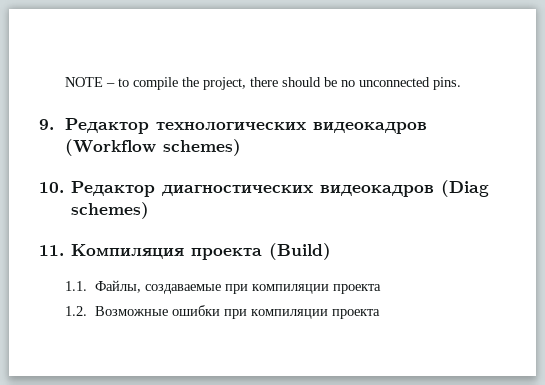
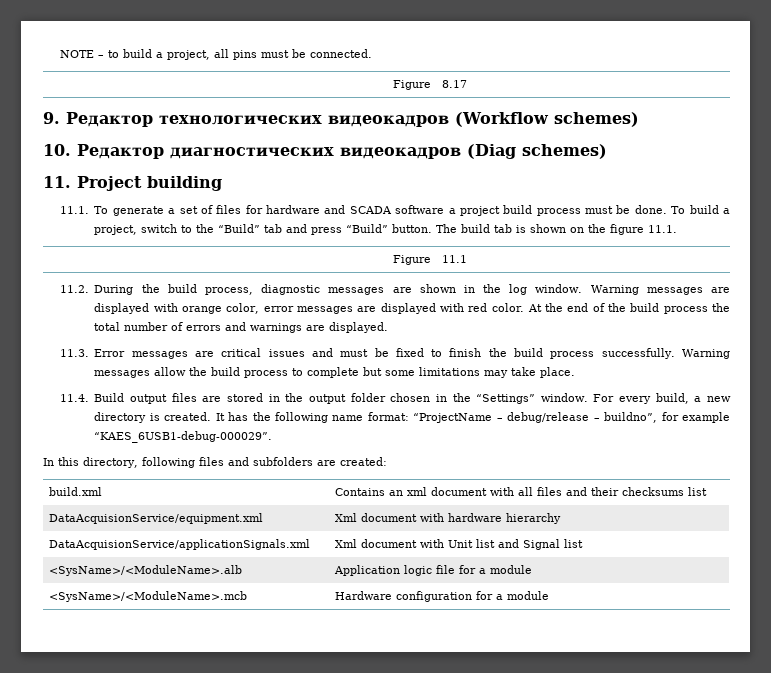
- NOTE – to compile the project, there should be no unconnected pins.
+ NOTE – to build a project, all pins must be connected.
+ Figure | 8.17
- 11. Компиляция проекта (Build)
- 1.1. Файлы, создаваемые при компиляции проекта
- 1.2. Возможные ошибки при компиляции проекта
+ 11. Project building
+ 11.1. To generate a set of files for hardware and SCADA software a project build process must be done. To build a project, switch to the “Build” tab and press “Build” button. The build tab is shown on the figure 11.1.
+ Figure | 11.1
+ 11.2. During the build process, diagnostic messages are shown in the log window. Warning messages are displayed with orange color, error messages are displayed with red color. At the end of the build process the total number of errors and warnings are displayed.
+ 11.3. Error messages are critical issues and must be fixed to finish the build process successfully. Warning messages allow the build process to complete but some limitations may take place.
+ 11.4. Build output files are stored in the output folder chosen in the “Settings” window. For every build, a new directory is created. It has the following name format: “ProjectName – debug/release – buildno”, for example “KAES_6USB1-debug-000029”.
+ In this directory, following files and subfolders are created:
+ build.xml | Contains an xml document with all files and their checksums list
+ DataAcquisionService/equipment.xml | Xml document with hardware hierarchy
+ DataAcquisionService/applicationSignals.xml | Xml document with Unit list and Signal list
+ <SysName>/<ModuleName>.alb | Application logic file for a module
+ <SysName>/<ModuleName>.mcb | Hardware configuration for a module

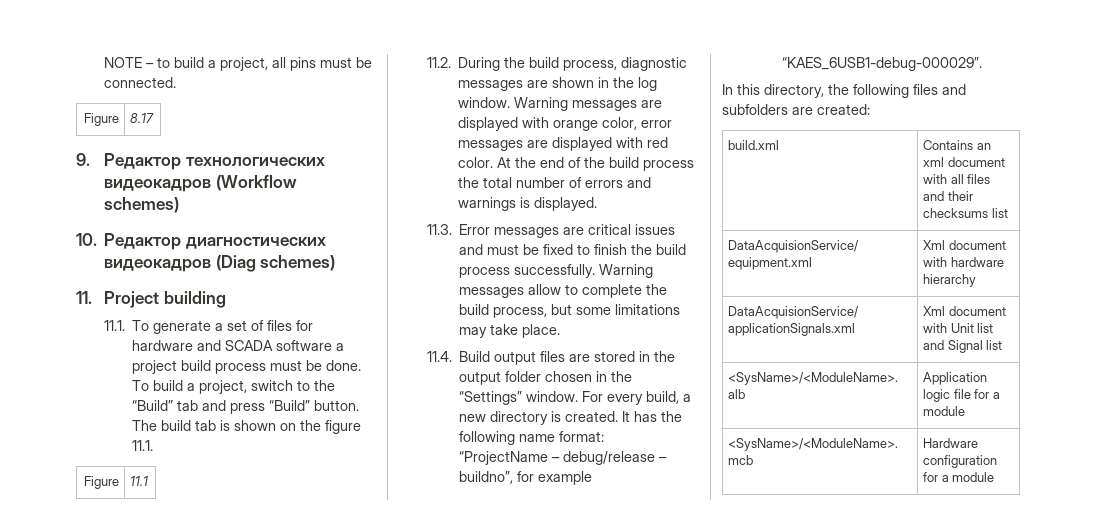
- At the end of the build process the total number of errors and warnings are displayed.
+ At the end of the build process the total number of errors and warnings is displayed.
- Warning messages allow the build process to complete but some limitations may take place.
+ Warning messages allow to complete the build process, but some limitations may take place.
- In this directory, following files and subfolders are created:
+ In this directory, the following files and subfolders are created:

